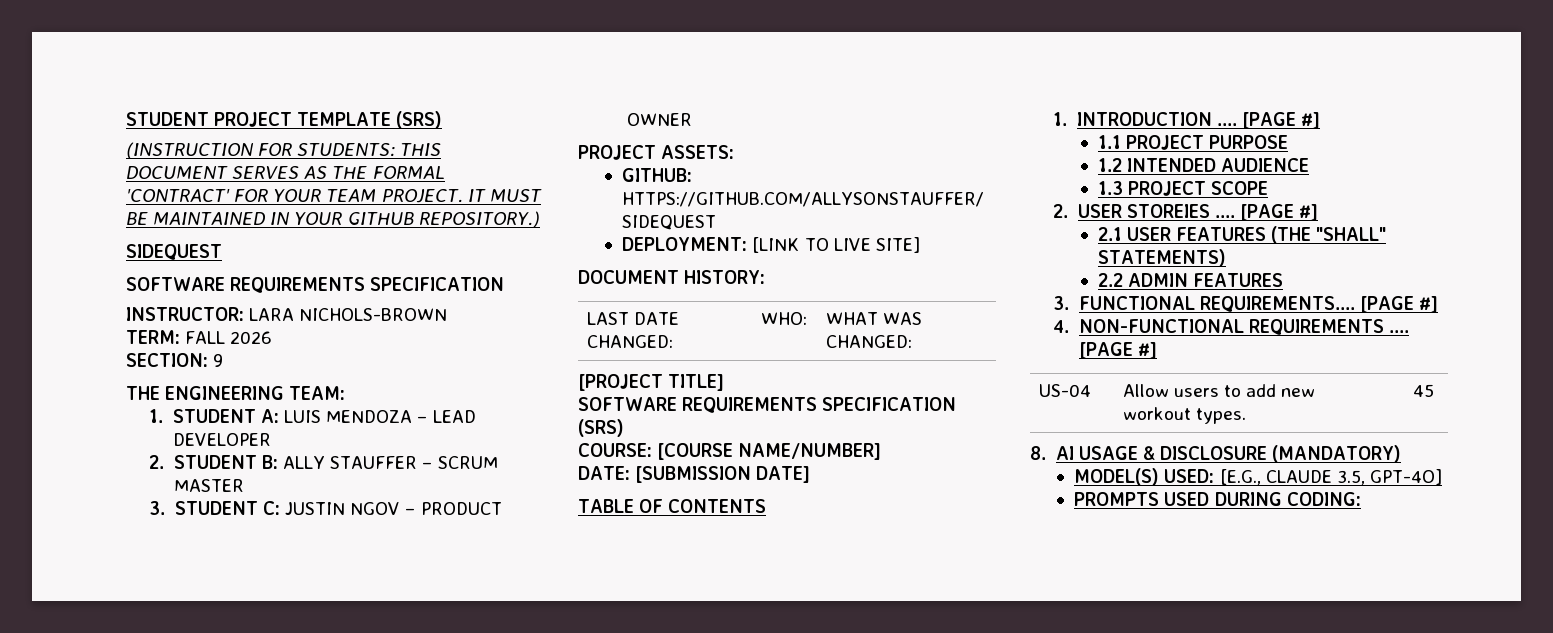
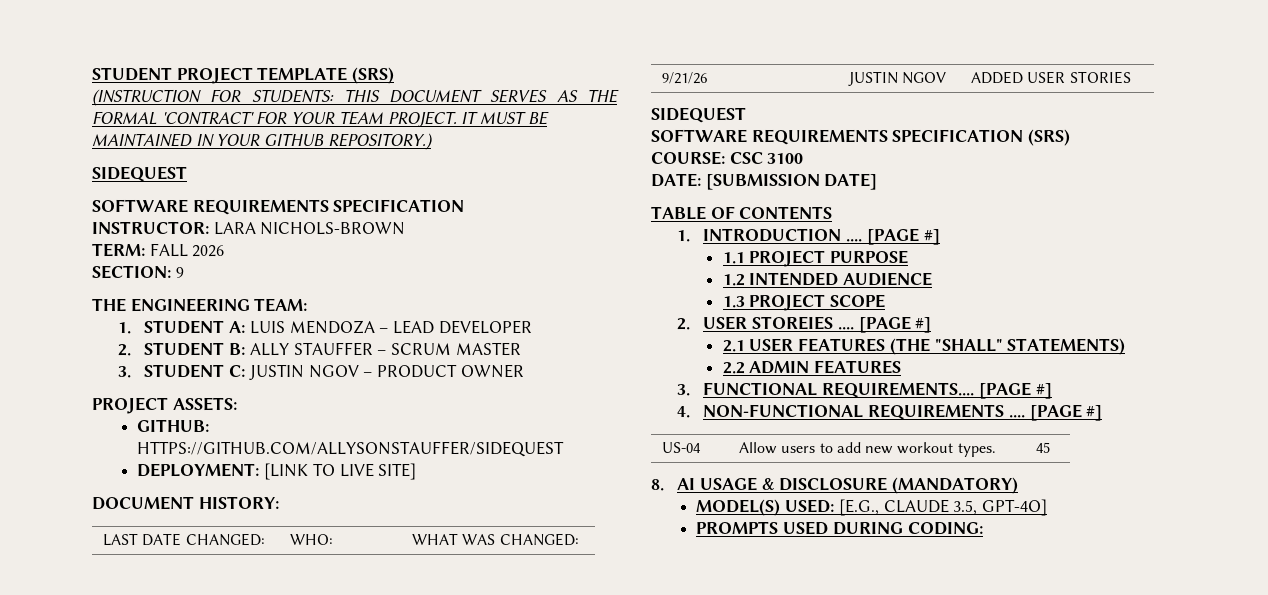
- [PROJECT TITLE]
+ 9/21/26 | JUSTIN NGOV | ADDED USER STORIES
+ SIDEQUEST
- COURSE: [COURSE NAME/NUMBER]
+ COURSE: CSC 3100

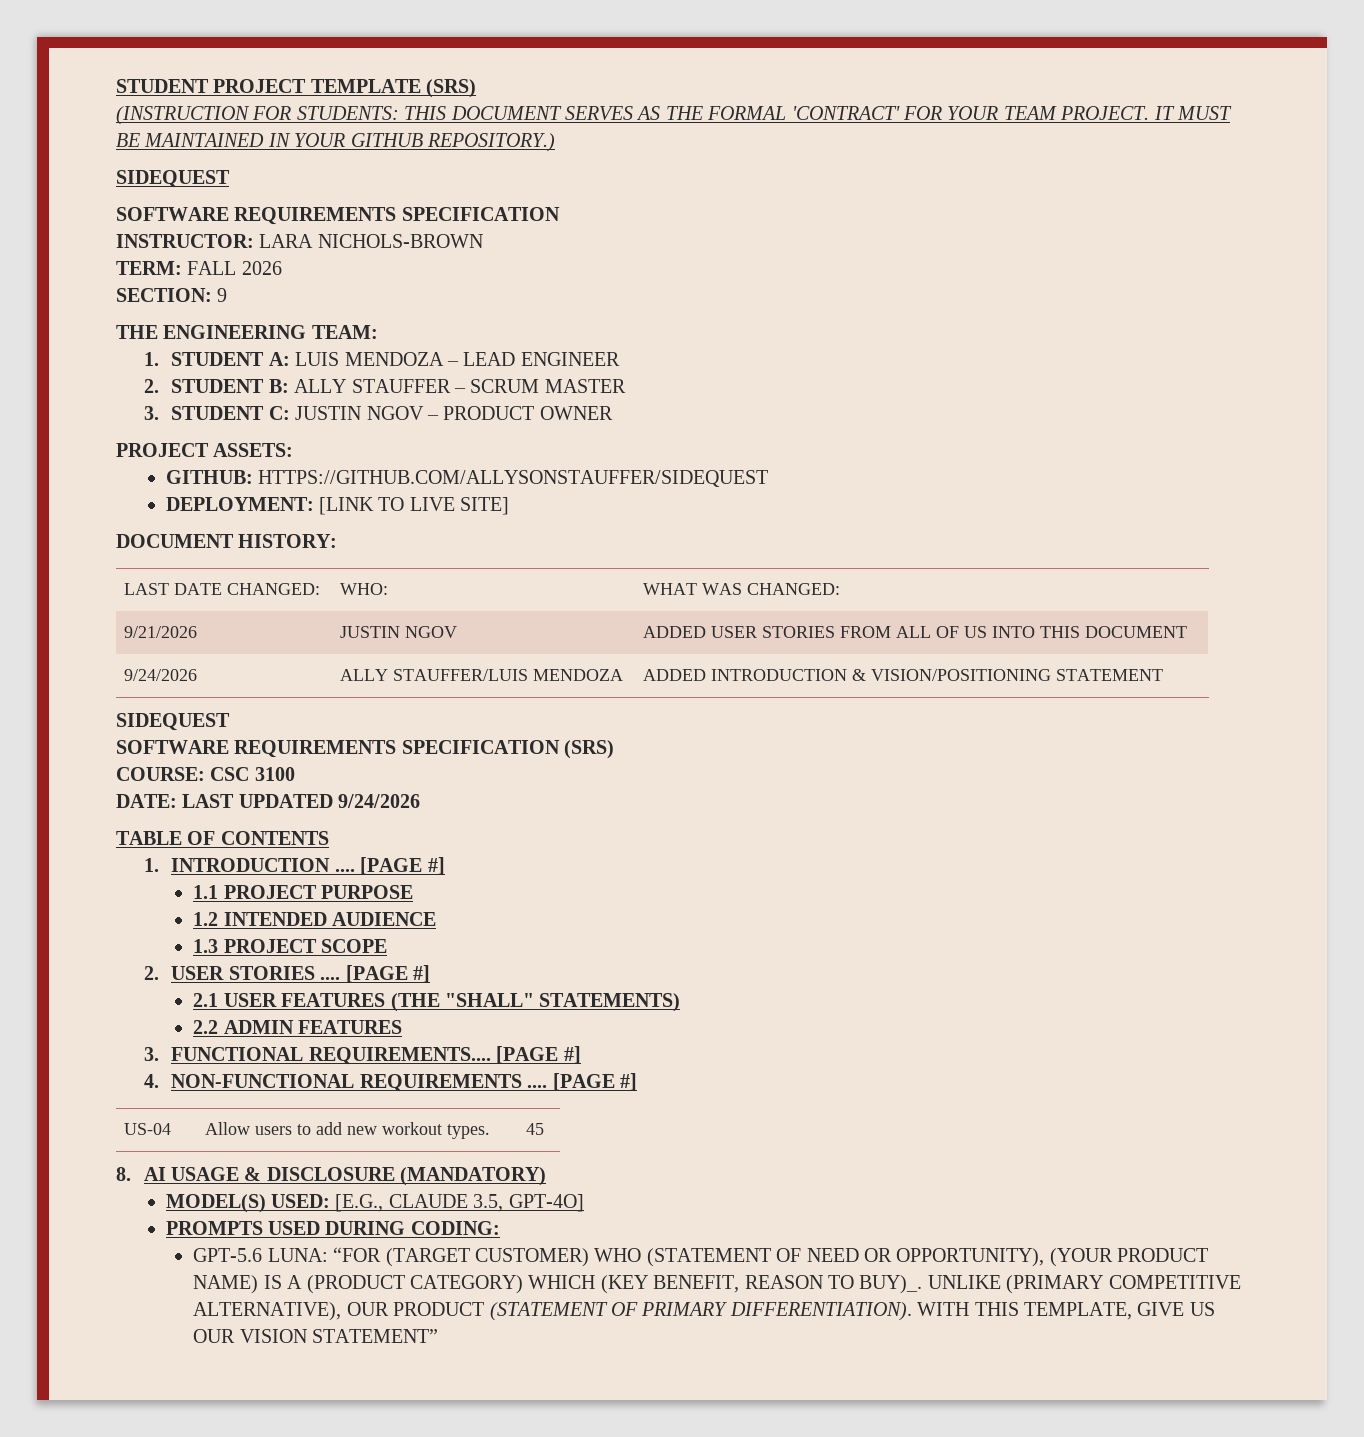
- 1. STUDENT A: LUIS MENDOZA – LEAD DEVELOPER
+ 1. STUDENT A: LUIS MENDOZA – LEAD ENGINEER
- 9/21/26 | JUSTIN NGOV | ADDED USER STORIES
+ 9/21/2026 | JUSTIN NGOV | ADDED USER STORIES FROM ALL OF US INTO THIS DOCUMENT
+ 9/24/2026 | ALLY STAUFFER/LUIS MENDOZA | ADDED INTRODUCTION & VISION/POSITIONING STATEMENT
- DATE: [SUBMISSION DATE]
+ DATE: LAST UPDATED 9/24/2026
- 2. USER STOREIES ....
+ 2. USER STORIES ....
+ GPT-5.6 LUNA: “FOR (TARGET CUSTOMER) WHO (STATEMENT OF NEED OR OPPORTUNITY), (YOUR PRODUCT NAME) IS A (PRODUCT CATEGORY) WHICH (KEY BENEFIT, REASON TO BUY)_. UNLIKE (PRIMARY COMPETITIVE ALTERNATIVE), OUR PRODUCT (STATEMENT OF PRIMARY DIFFERENTIATION). WITH THIS TEMPLATE, GIVE US OUR VISION STATEMENT”

